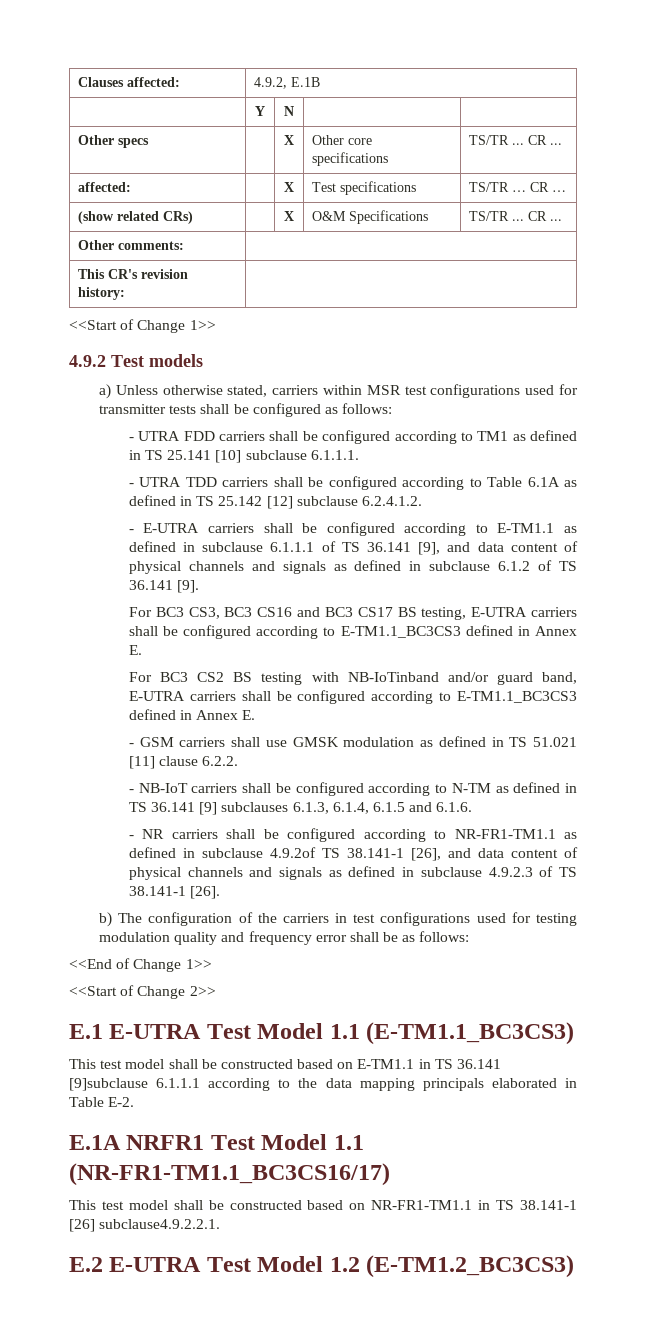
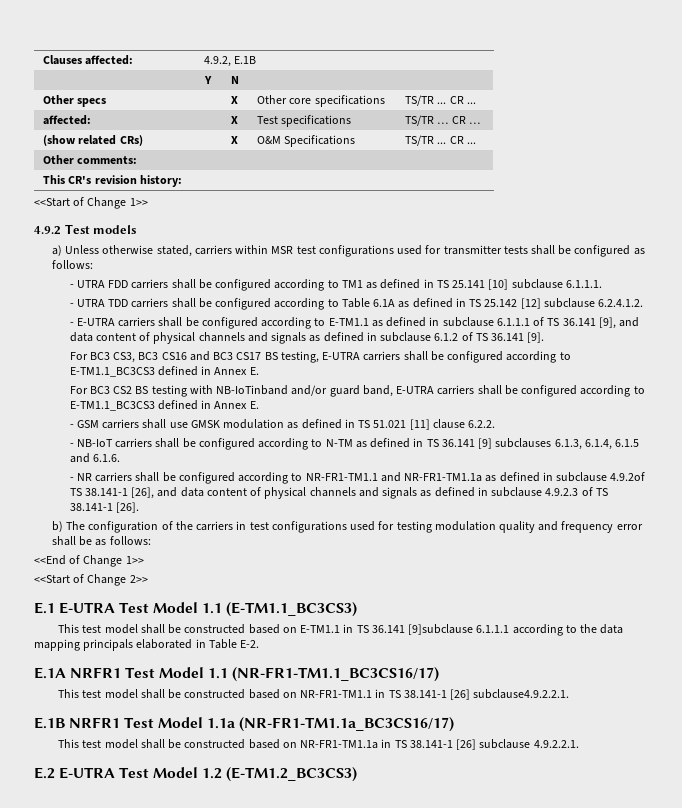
- - NR carriers shall be configured according to NR-FR1-TM1.1 as defined in subclause 4.9.2of TS 38.141-1 [26], and data content of physical channels and signals as defined in subclause 4.9.2.3 of TS 38.141-1 [26].
+ - NR carriers shall be configured according to NR-FR1-TM1.1 and NR-FR1-TM1.1a as defined in subclause 4.9.2of TS 38.141-1 [26], and data content of physical channels and signals as defined in subclause 4.9.2.3 of TS 38.141-1 [26].
+ E.1B NRFR1 Test Model 1.1a (NR-FR1-TM1.1a_BC3CS16/17)
+ This test model shall be constructed based on NR-FR1-TM1.1a in TS 38.141-1 [26] subclause 4.9.2.2.1.

